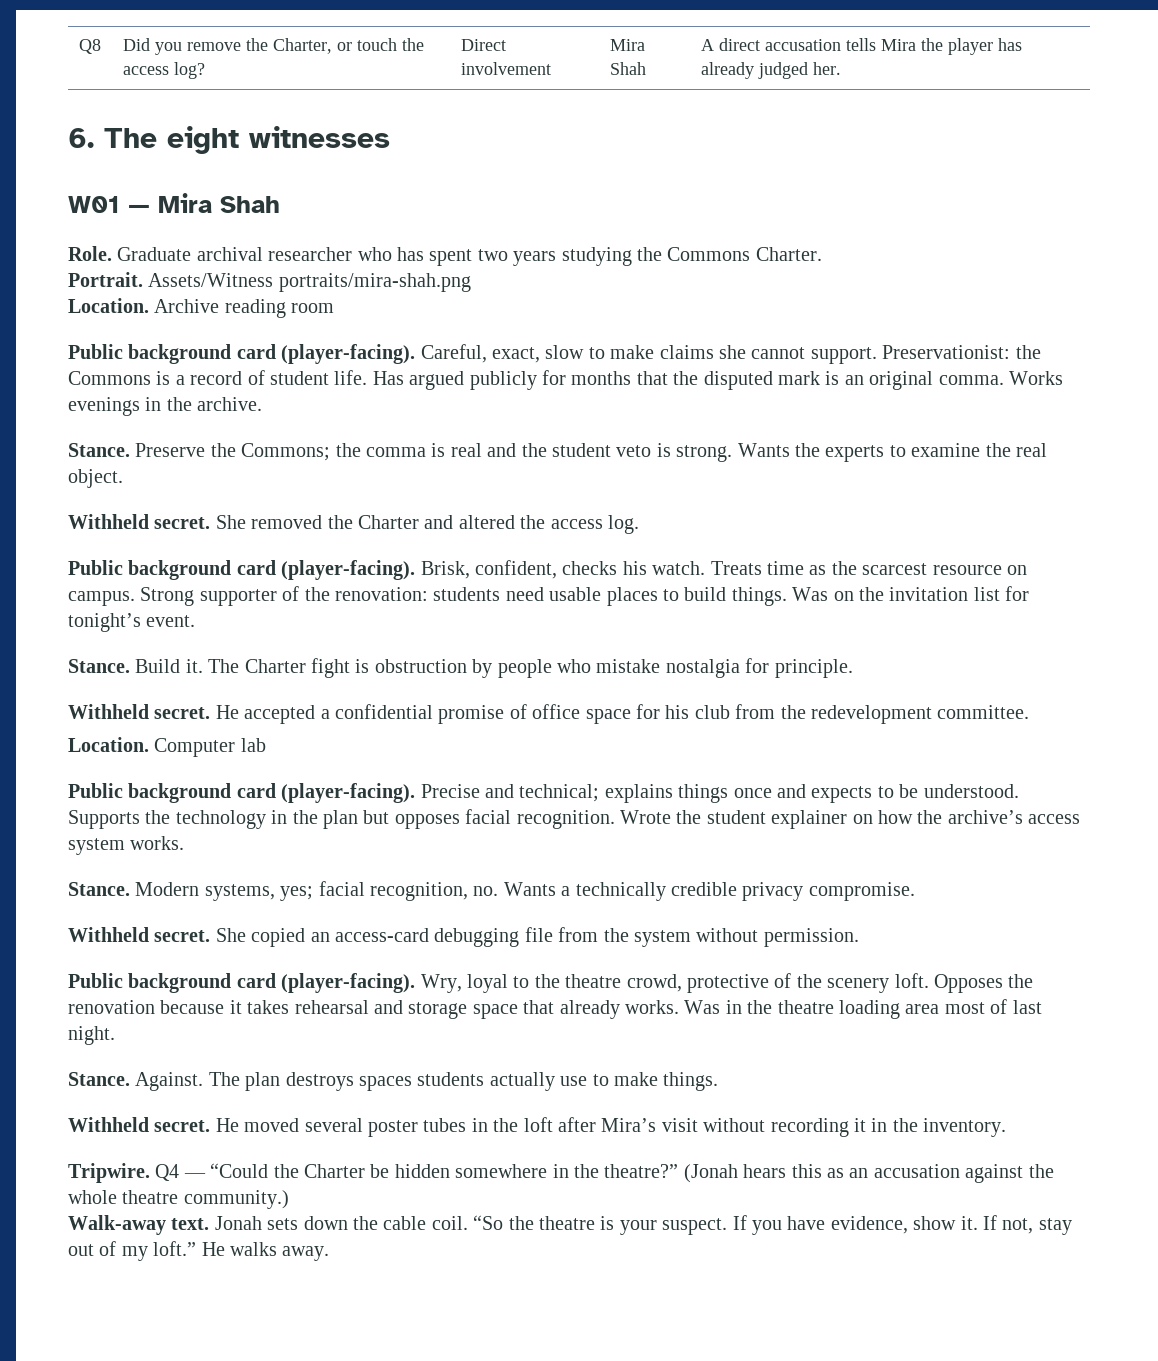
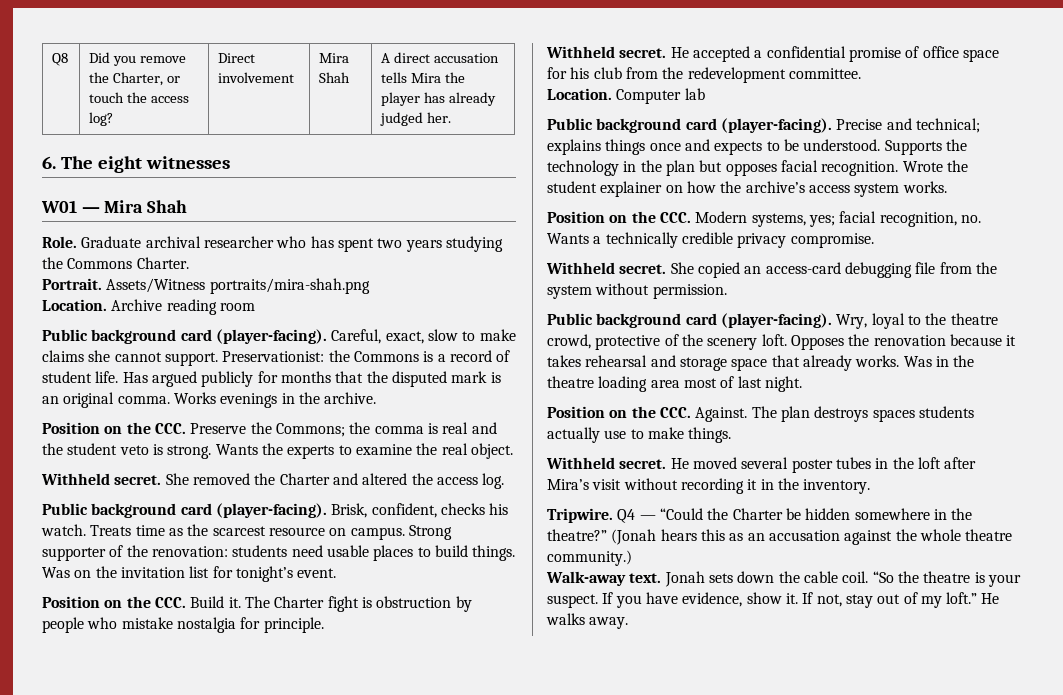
- Stance. Preserve the Commons; the comma is real and the student veto is strong.
+ Position on the CCC. Preserve the Commons; the comma is real and the student veto is strong.
- Stance. Build it.
+ Position on the CCC. Build it.
- Stance. Modern systems, yes; facial recognition, no. Wants a technically credible privacy compromise.
+ Position on the CCC. Modern systems, yes; facial recognition, no. Wants a technically credible privacy compromise.
- Stance. Against.
+ Position on the CCC. Against.

